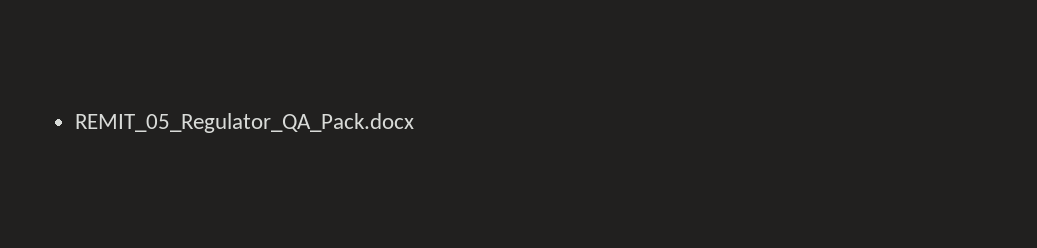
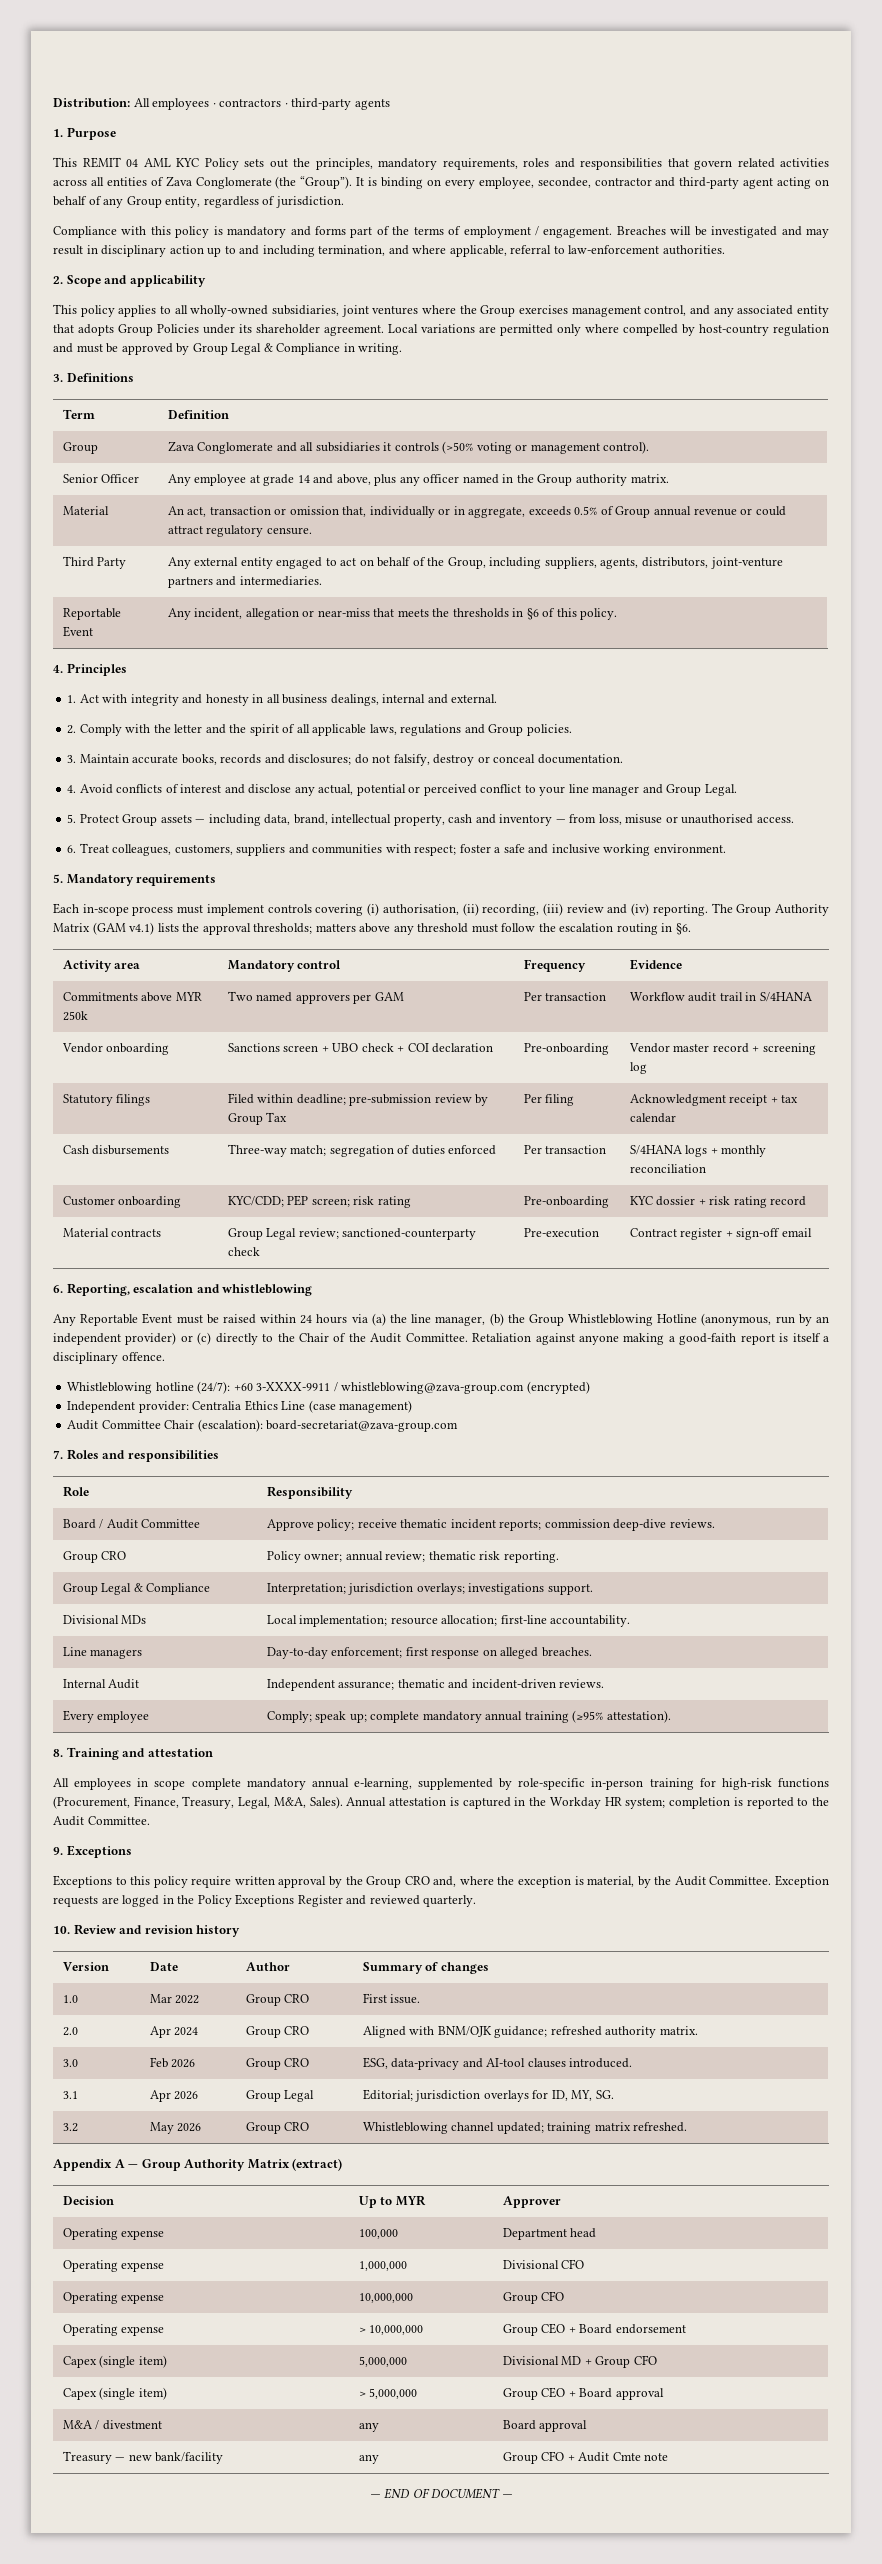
- REMIT_05_Regulator_QA_Pack.docx
+ Distribution: All employees · contractors · third-party agents
+ 1. Purpose
+ This REMIT 04 AML KYC Policy sets out the principles, mandatory requirements, roles and responsibilities that govern related activities across all entities of Zava Conglomerate (the “Group”). It is binding on every employee, secondee, contractor and third-party agent acting on behalf of any Group entity, regardless of jurisdiction.
+ Compliance with this policy is mandatory and forms part of the terms of employment / engagement. Breaches will be investigated and may result in disciplinary action up to and including termination, and where applicable, referral to law-enforcement authorities.
+ 2. Scope and applicability
+ This policy applies to all wholly-owned subsidiaries, joint ventures where the Group exercises management control, and any associated entity that adopts Group Policies under its shareholder agreement. Local variations are permitted only where compelled by host-country regulation and must be approved by Group Legal & Compliance in writing.
+ 3. Definitions
+ Term | Definition
+ Group | Zava Conglomerate and all subsidiaries it controls (>50% voting or management control).
+ Senior Officer | Any employee at grade 14 and above, plus any officer named in the Group authority matrix.
+ Material | An act, transaction or omission that, individually or in aggregate, exceeds 0.5% of Group annual revenue or could attract regulatory censure.
+ Third Party | Any external entity engaged to act on behalf of the Group, including suppliers, agents, distributors, joint-venture partners and intermediaries.
+ Reportable Event | Any incident, allegation or near-miss that meets the thresholds in §6 of this policy.
+ 4. Principles
+ 1. Act with integrity and honesty in all business dealings, internal and external.
+ 2. Comply with the letter and the spirit of all applicable laws, regulations and Group policies.
+ 3. Maintain accurate books, records and disclosures; do not falsify, destroy or conceal documentation.
+ 4. Avoid conflicts of interest and disclose any actual, potential or perceived conflict to your line manager and Group Legal.
+ 5. Protect Group assets — including data, brand, intellectual property, cash and inventory — from loss, misuse or unauthorised access.
+ 6. Treat colleagues, customers, suppliers and communities with respect; foster a safe and inclusive working environment.
+ 5. Mandatory requirements
+ Each in-scope process must implement controls covering (i) authorisation, (ii) recording, (iii) review and (iv) reporting. The Group Authority Matrix (GAM v4.1) lists the approval thresholds; matters above any threshold must follow the escalation routing in §6.
+ Activity area | Mandatory control | Frequency | Evidence
+ Commitments above MYR 250k | Two named approvers per GAM | Per transaction | Workflow audit trail in S/4HANA
+ Vendor onboarding | Sanctions screen + UBO check + COI declaration | Pre-onboarding | Vendor master record + screening log
+ Statutory filings | Filed within deadline; pre-submission review by Group Tax | Per filing | Acknowledgment receipt + tax calendar
+ Cash disbursements | Three-way match; segregation of duties enforced | Per transaction | S/4HANA logs + monthly reconciliation
+ Customer onboarding | KYC/CDD; PEP screen; risk rating | Pre-onboarding | KYC dossier + risk rating record
+ Material contracts | Group Legal review; sanctioned-counterparty check | Pre-execution | Contract register + sign-off email
+ 6. Reporting, escalation and whistleblowing
+ Any Reportable Event must be raised within 24 hours via (a) the line manager, (b) the Group Whistleblowing Hotline (anonymous, run by an independent provider) or (c) directly to the Chair of the Audit Committee. Retaliation against anyone making a good-faith report is itself a disciplinary offence.
+ Whistleblowing hotline (24/7): +60 3-XXXX-9911 / whistleblowing@zava-group.com (encrypted)
+ Independent provider: Centralia Ethics Line (case management)
+ Audit Committee Chair (escalation): board-secretariat@zava-group.com
+ 7. Roles and responsibilities
+ Role | Responsibility
+ Board / Audit Committee | Approve policy; receive thematic incident reports; commission deep-dive reviews.
+ Group CRO | Policy owner; annual review; thematic risk reporting.
+ Group Legal & Compliance | Interpretation; jurisdiction overlays; investigations support.
+ Divisional MDs | Local implementation; resource allocation; first-line accountability.
+ Line managers | Day-to-day enforcement; first response on alleged breaches.
+ Internal Audit | Independent assurance; thematic and incident-driven reviews.
+ Every employee | Comply; speak up; complete mandatory annual training (≥95% attestation).
+ 8. Training and attestation
+ All employees in scope complete mandatory annual e-learning, supplemented by role-specific in-person training for high-risk functions (Procurement, Finance, Treasury, Legal, M&A, Sales). Annual attestation is captured in the Workday HR system; completion is reported to the Audit Committee.
+ 9. Exceptions
+ Exceptions to this policy require written approval by the Group CRO and, where the exception is material, by the Audit Committee. Exception requests are logged in the Policy Exceptions Register and reviewed quarterly.
+ 10. Review and revision history
+ Version | Date | Author | Summary of changes
+ 1.0 | Mar 2022 | Group CRO | First issue.
+ 2.0 | Apr 2024 | Group CRO | Aligned with BNM/OJK guidance; refreshed authority matrix.
+ 3.0 | Feb 2026 | Group CRO | ESG, data-privacy and AI-tool clauses introduced.
+ 3.1 | Apr 2026 | Group Legal | Editorial; jurisdiction overlays for ID, MY, SG.
+ 3.2 | May 2026 | Group CRO | Whistleblowing channel updated; training matrix refreshed.
+ Appendix A — Group Authority Matrix (extract)
+ Decision | Up to MYR | Approver
+ Operating expense | 100,000 | Department head
+ Operating expense | 1,000,000 | Divisional CFO
+ Operating expense | 10,000,000 | Group CFO
+ Operating expense | > 10,000,000 | Group CEO + Board endorsement
+ Capex (single item) | 5,000,000 | Divisional MD + Group CFO
+ Capex (single item) | > 5,000,000 | Group CEO + Board approval
+ M&A / divestment | any | Board approval
+ Treasury — new bank/facility | any | Group CFO + Audit Cmte note
+ — END OF DOCUMENT —

